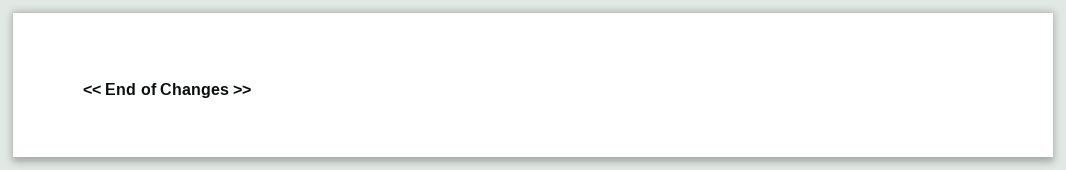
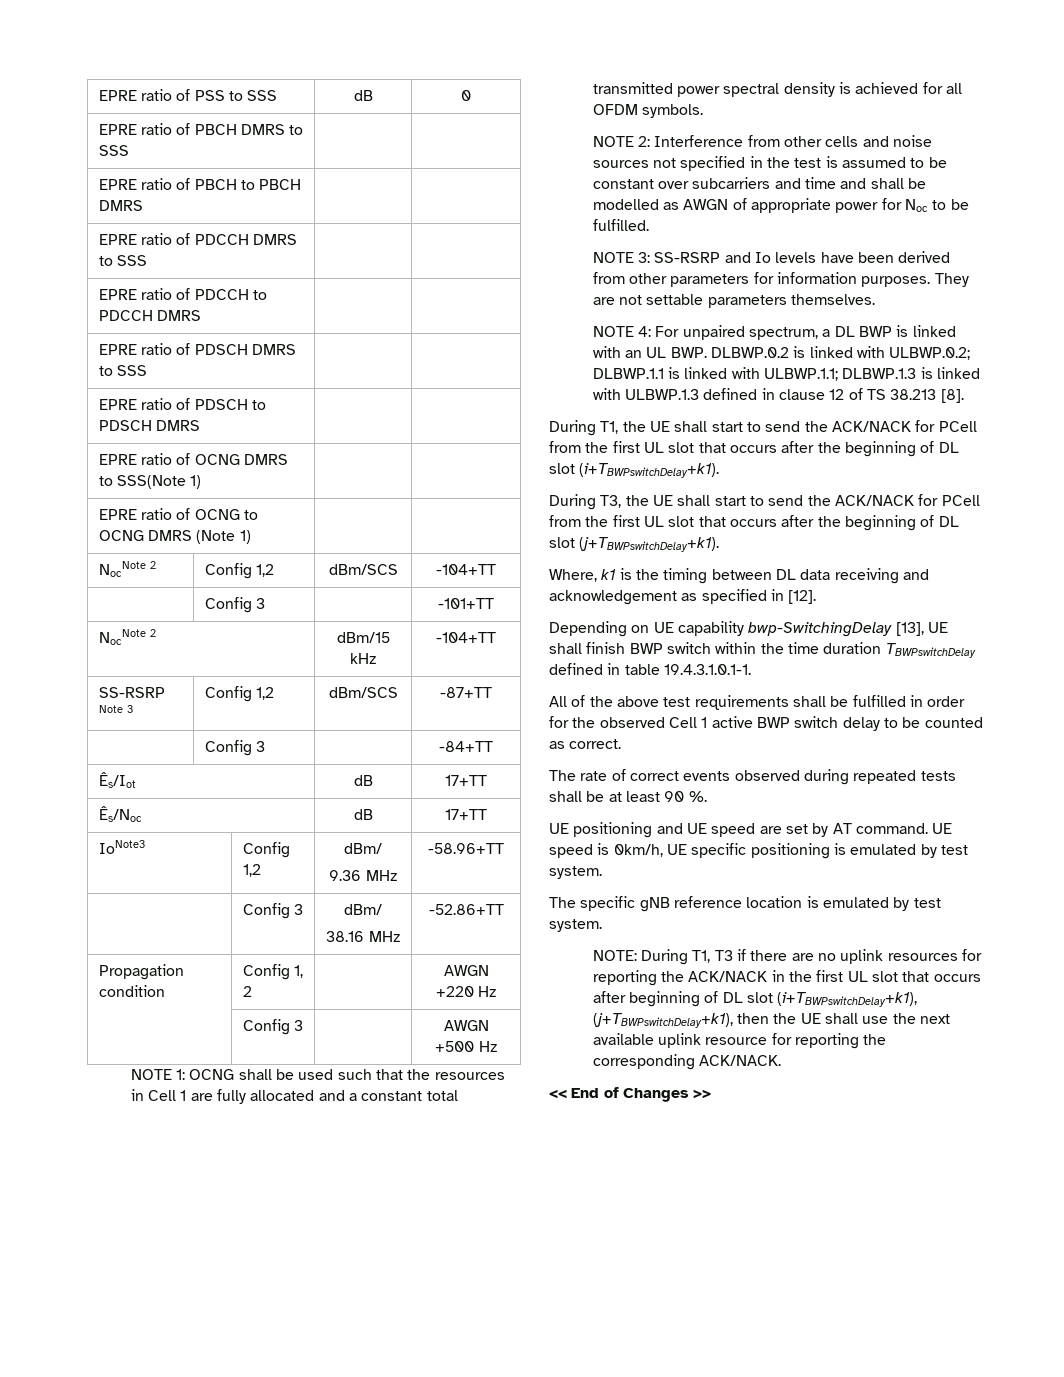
+ EPRE ratio of PSS to SSS | dB | 0
+ EPRE ratio of PBCH DMRS to SSS | |
+ EPRE ratio of PBCH to PBCH DMRS | |
+ EPRE ratio of PDCCH DMRS to SSS | |
+ EPRE ratio of PDCCH to PDCCH DMRS | |
+ EPRE ratio of PDSCH DMRS to SSS | |
+ EPRE ratio of PDSCH to PDSCH DMRS | |
+ EPRE ratio of OCNG DMRS to SSS(Note 1) | |
+ EPRE ratio of OCNG to OCNG DMRS (Note 1) | |
+ NocNote 2 | Config 1,2 | dBm/SCS | -104+TT
+ | Config 3 | | -101+TT
+ NocNote 2 | dBm/15 kHz | -104+TT
+ SS-RSRP Note 3 | Config 1,2 | dBm/SCS | -87+TT
+ | Config 3 | | -84+TT
+ Ês/Iot | dB | 17+TT
+ Ês/Noc | dB | 17+TT
+ IoNote3 | Config 1,2 | dBm/
+ 9.36 MHz | -58.96+TT
+ | Config 3 | dBm/
+ 38.16 MHz | -52.86+TT
+ Propagation condition | Config 1, 2 | | AWGN +220 Hz
+ | Config 3 | | AWGN +500 Hz
+ NOTE 1: OCNG shall be used such that the resources in Cell 1 are fully allocated and a constant total transmitted power spectral density is achieved for all OFDM symbols.
+ NOTE 2: Interference from other cells and noise sources not specified in the test is assumed to be constant over subcarriers and time and shall be modelled as AWGN of appropriate power for Noc to be fulfilled.
+ NOTE 3: SS-RSRP and Io levels have been derived from other parameters for information purposes. They are not settable parameters themselves.
+ NOTE 4: For unpaired spectrum, a DL BWP is linked with an UL BWP. DLBWP.0.2 is linked with ULBWP.0.2; DLBWP.1.1 is linked with ULBWP.1.1; DLBWP.1.3 is linked with ULBWP.1.3 defined in clause 12 of TS 38.213 [8].
+ During T1, the UE shall start to send the ACK/NACK for PCell from the first UL slot that occurs after the beginning of DL slot (i+TBWPswitchDelay+k1).
+ During T3, the UE shall start to send the ACK/NACK for PCell from the first UL slot that occurs after the beginning of DL slot (j+TBWPswitchDelay+k1).
+ Where, k1 is the timing between DL data receiving and acknowledgement as specified in [12].
+ Depending on UE capability bwp-SwitchingDelay [13], UE shall finish BWP switch within the time duration TBWPswitchDelay defined in table 19.4.3.1.0.1-1.
+ All of the above test requirements shall be fulfilled in order for the observed Cell 1 active BWP switch delay to be counted as correct.
+ The rate of correct events observed during repeated tests shall be at least 90 %.
+ UE positioning and UE speed are set by AT command. UE speed is 0km/h, UE specific positioning is emulated by test system.
+ The specific gNB reference location is emulated by test system.
+ NOTE: During T1, T3 if there are no uplink resources for reporting the ACK/NACK in the first UL slot that occurs after beginning of DL slot (i+TBWPswitchDelay+k1), (j+TBWPswitchDelay+k1), then the UE shall use the next available uplink resource for reporting the corresponding ACK/NACK.

